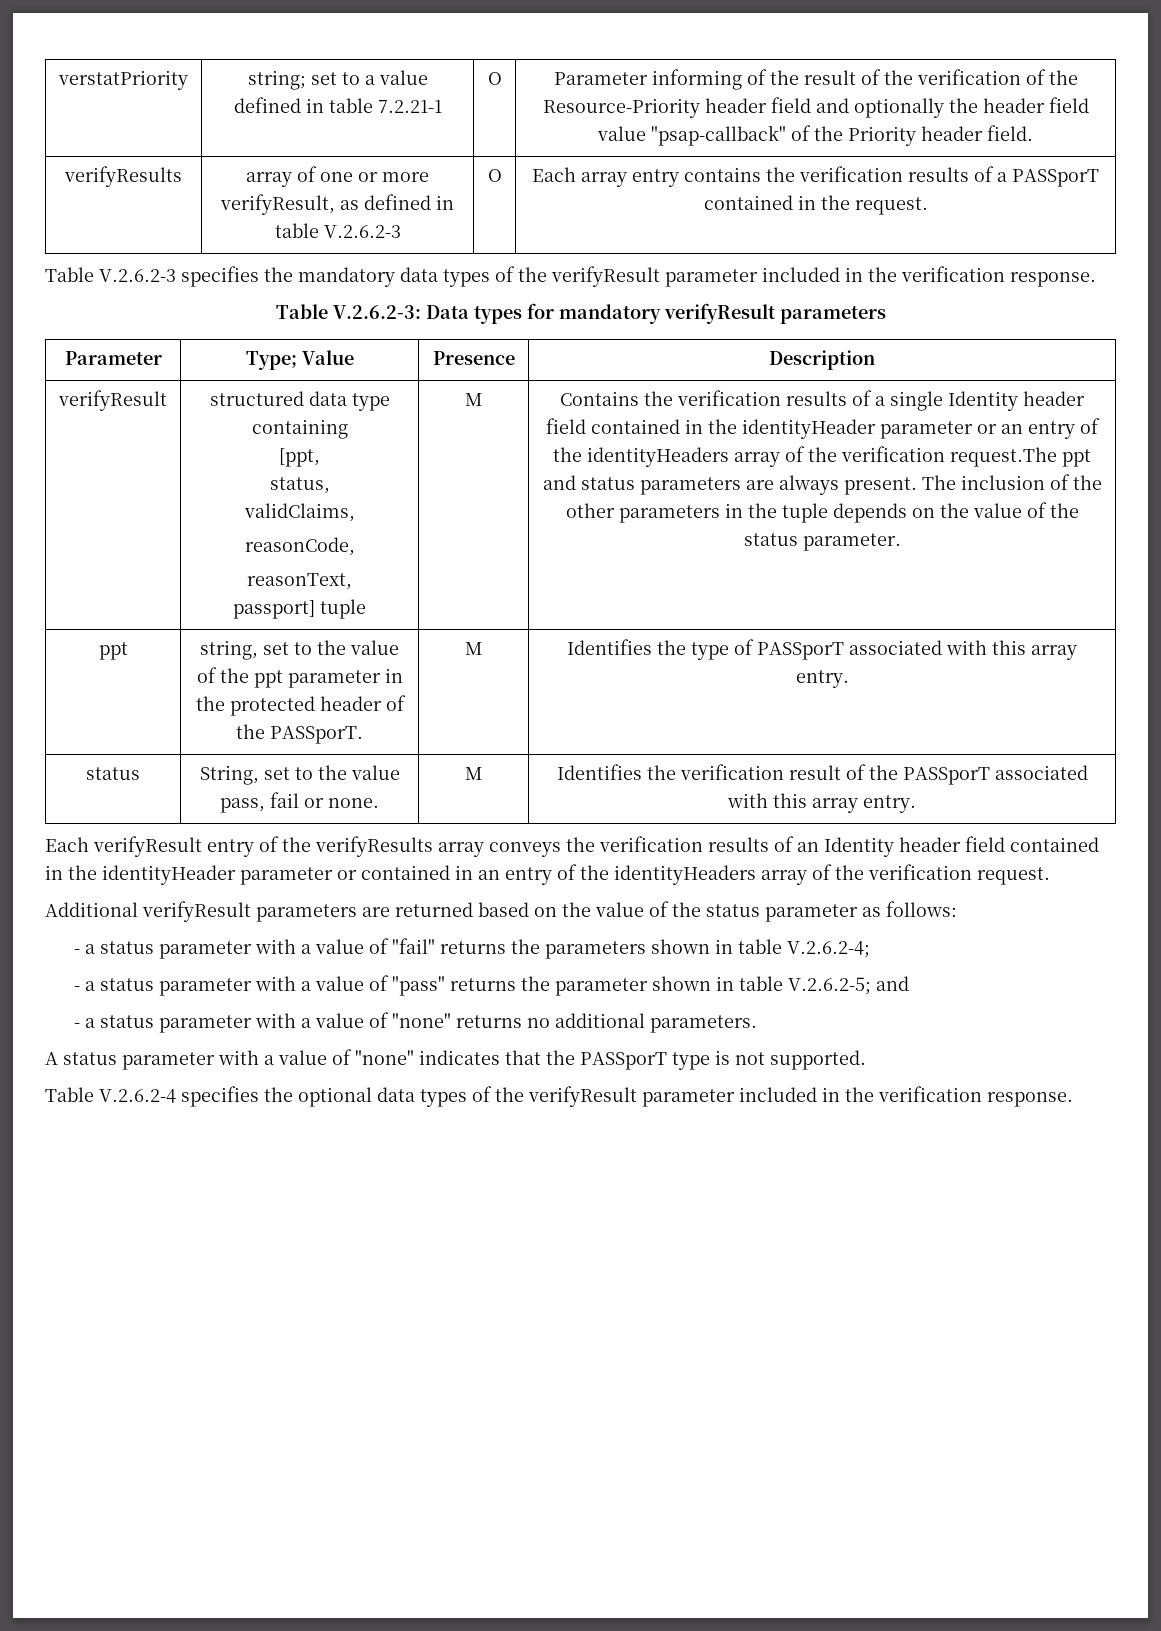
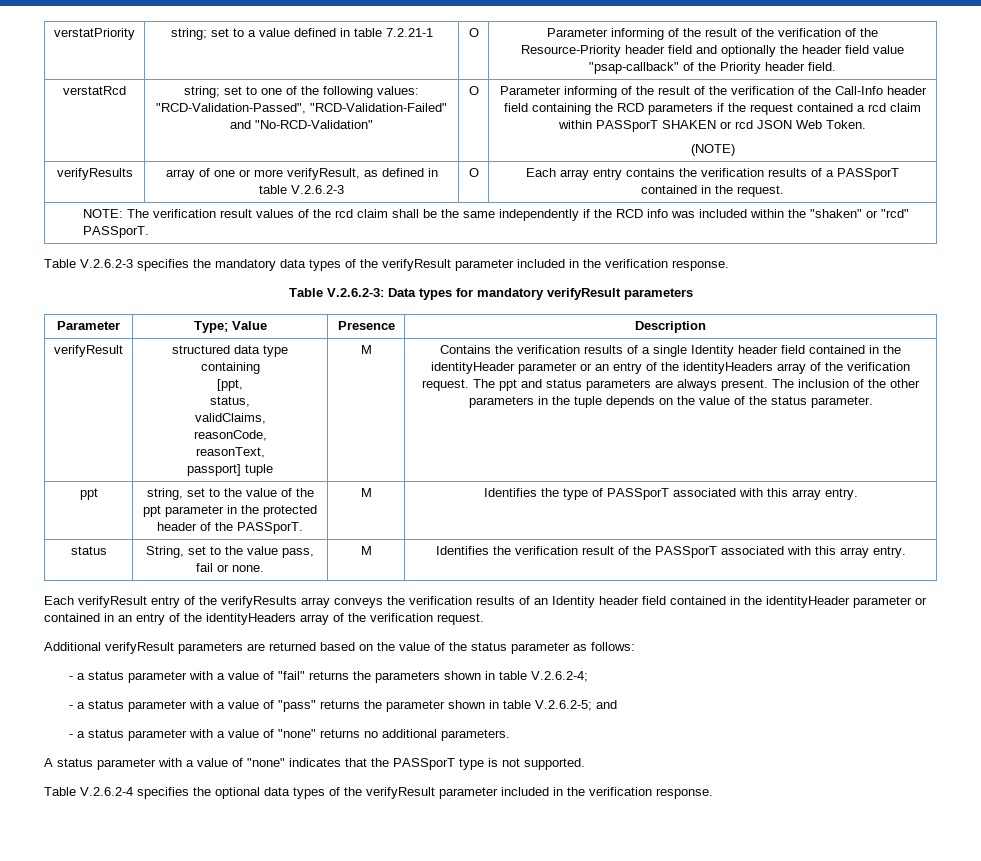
+ verstatRcd | string; set to one of the following values: "RCD-Validation-Passed", "RCD-Validation-Failed" and "No-RCD-Validation" | O | Parameter informing of the result of the verification of the Call-Info header field containing the RCD parameters if the request contained a rcd claim within PASSporT SHAKEN or rcd JSON Web Token.
+ (NOTE)
+ NOTE: The verification result values of the rcd claim shall be the same independently if the RCD info was included within the "shaken" or "rcd" PASSporT.
- Contains the verification results of a single Identity header field contained in the identityHeader parameter or an entry of the identityHeaders array of the verification request.The ppt and status parameters are always present.
+ Contains the verification results of a single Identity header field contained in the identityHeader parameter or an entry of the identityHeaders array of the verification request. The ppt and status parameters are always present.

